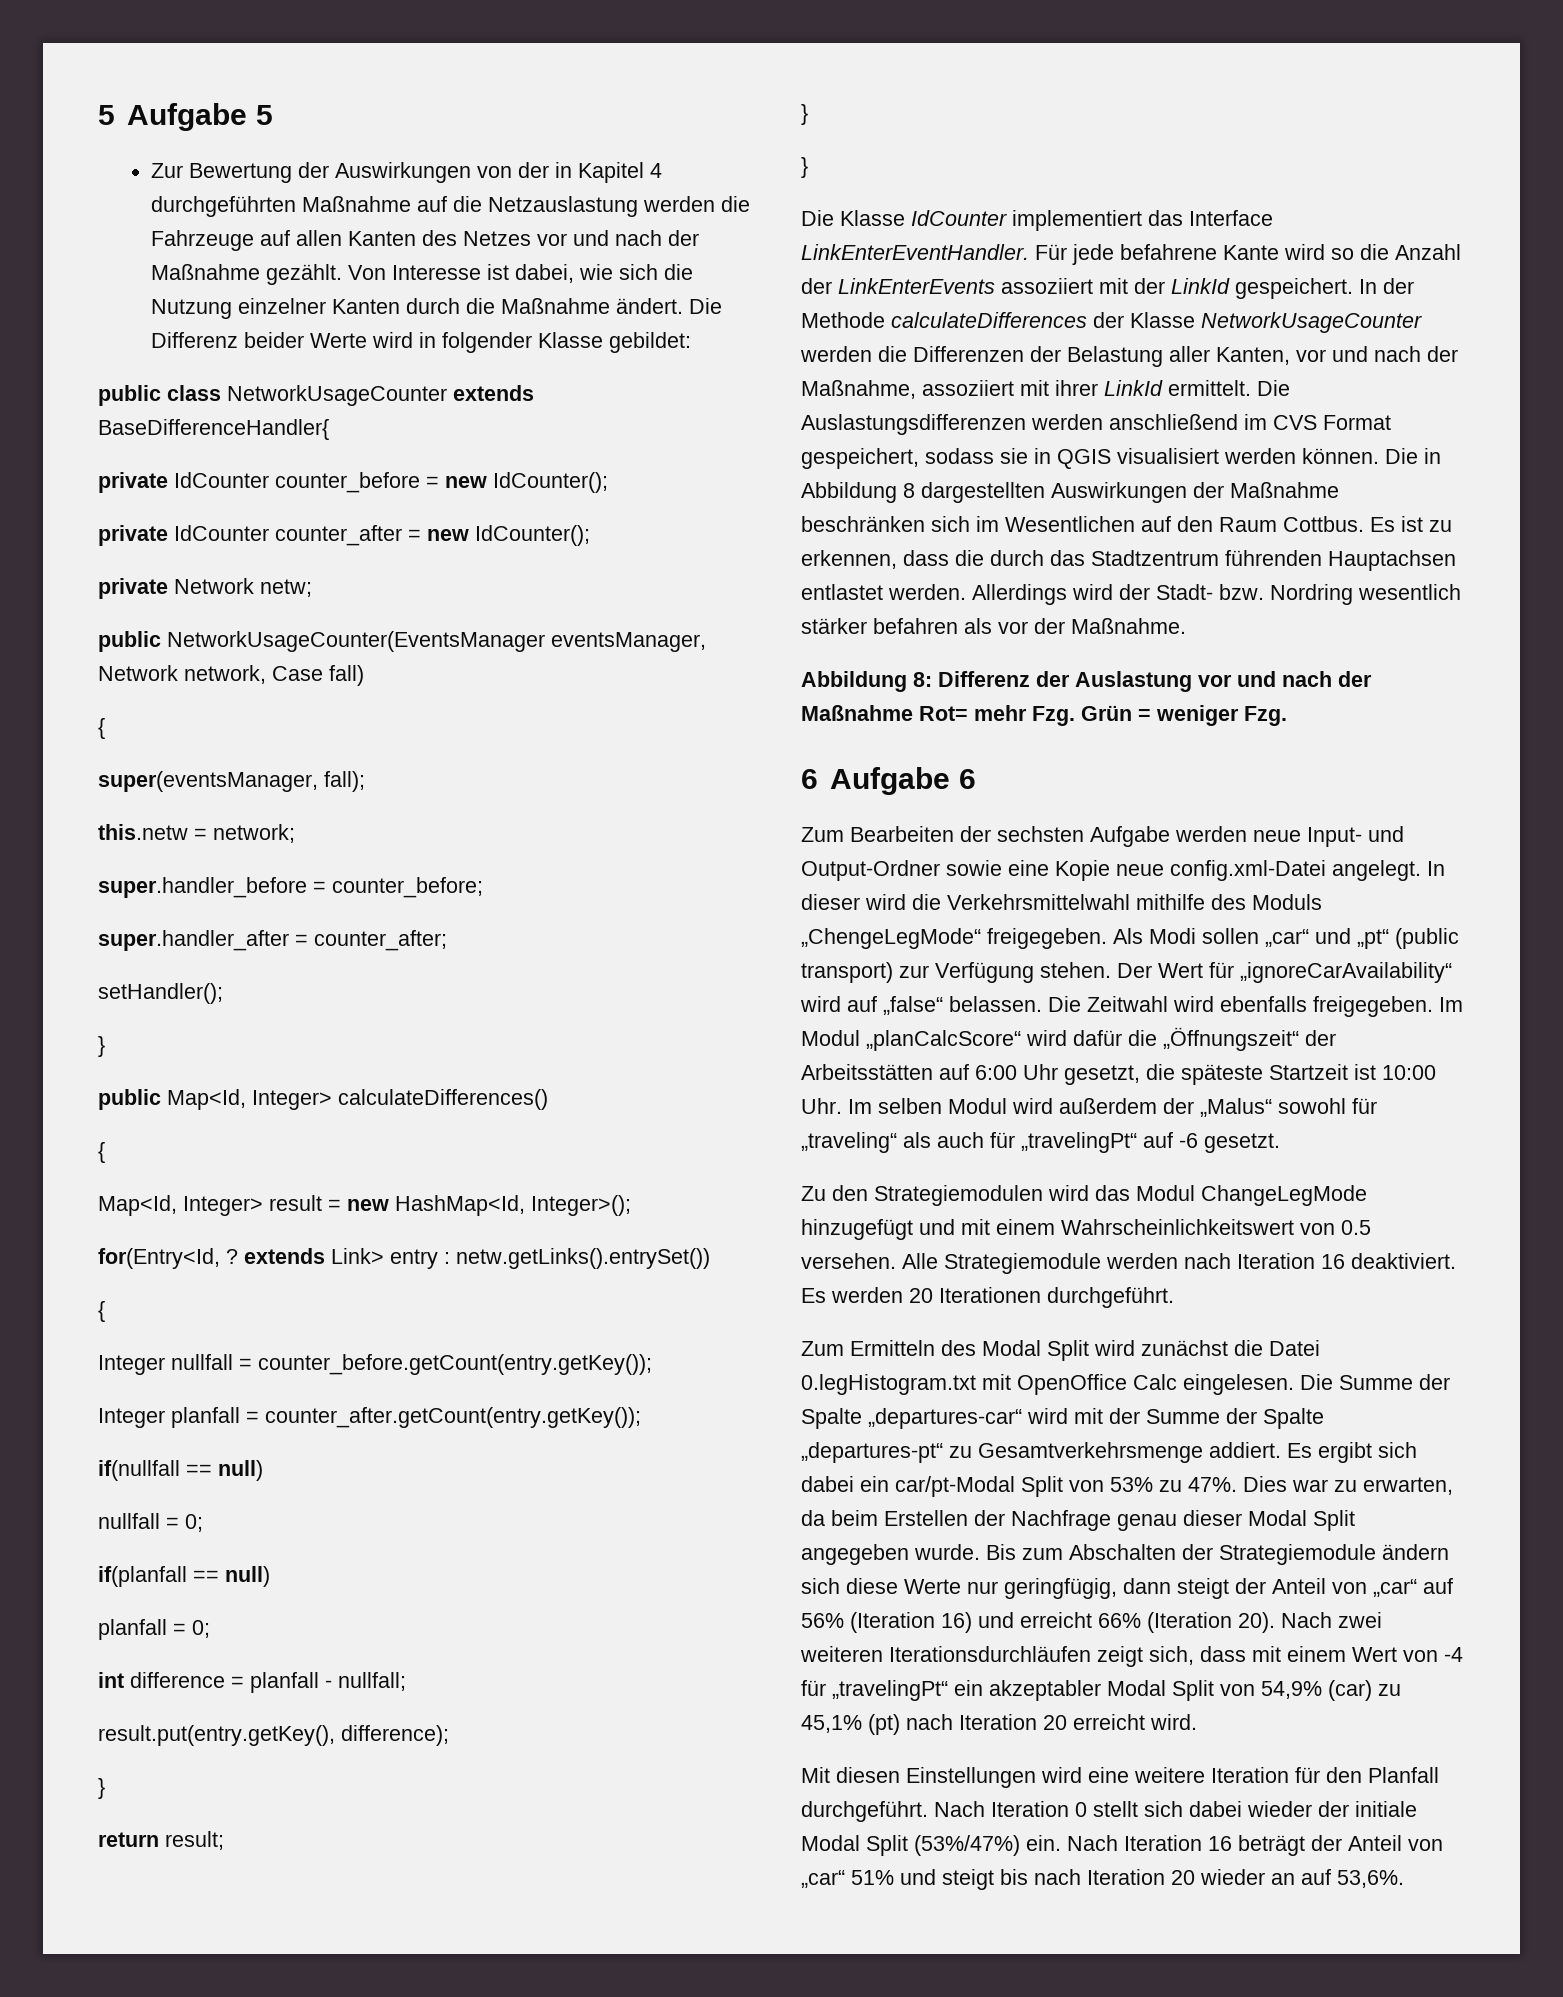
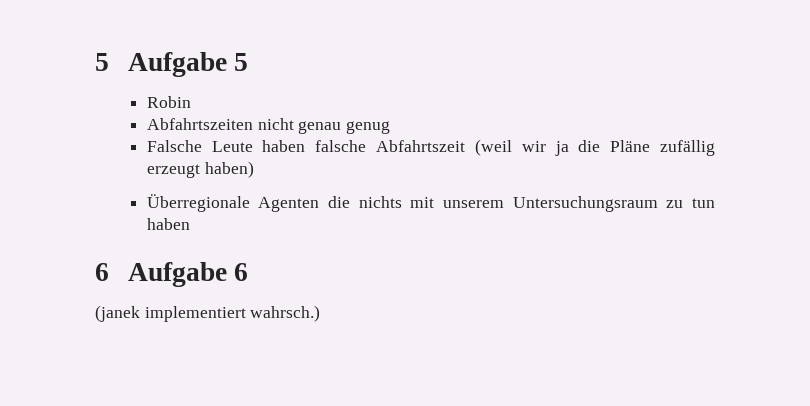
- Zur Bewertung der Auswirkungen von der in Kapitel 4 durchgeführten Maßnahme auf die Netzauslastung werden die Fahrzeuge auf allen Kanten des Netzes vor und nach der Maßnahme gezählt. Von Interesse ist dabei, wie sich die Nutzung einzelner Kanten durch die Maßnahme ändert. Die Differenz beider Werte wird in folgender Klasse gebildet:
- public class NetworkUsageCounter extends BaseDifferenceHandler{
- private IdCounter counter_before = new IdCounter();
- private IdCounter counter_after = new IdCounter();
- private Network netw;
- public NetworkUsageCounter(EventsManager eventsManager, Network network, Case fall)
- {
- super(eventsManager, fall);
- this.netw = network;
- super.handler_before = counter_before;
- super.handler_after = counter_after;
- setHandler();
- }
- public Map<Id, Integer> calculateDifferences()
- {
- Map<Id, Integer> result = new HashMap<Id, Integer>();
- for(Entry<Id, ? extends Link> entry : netw.getLinks().entrySet())
- {
- Integer nullfall = counter_before.getCount(entry.getKey());
- Integer planfall = counter_after.getCount(entry.getKey());
- if(nullfall == null)
- nullfall = 0;
- if(planfall == null)
- planfall = 0;
- int difference = planfall - nullfall;
- result.put(entry.getKey(), difference);
- }
- return result;
- }
- }
- Die Klasse IdCounter implementiert das Interface LinkEnterEventHandler. Für jede befahrene Kante wird so die Anzahl der LinkEnterEvents assoziiert mit der LinkId gespeichert. In der Methode calculateDifferences der Klasse NetworkUsageCounter werden die Differenzen der Belastung aller Kanten, vor und nach der Maßnahme, assoziiert mit ihrer LinkId ermittelt. Die Auslastungsdifferenzen werden anschließend im CVS Format gespeichert, sodass sie in QGIS visualisiert werden können. Die in Abbildung 8 dargestellten Auswirkungen der Maßnahme beschränken sich im Wesentlichen auf den Raum Cottbus. Es ist zu erkennen, dass die durch das Stadtzentrum führenden Hauptachsen entlastet werden. Allerdings wird der Stadt- bzw. Nordring wesentlich stärker befahren als vor der Maßnahme.
- Abbildung 8: Differenz der Auslastung vor und nach der Maßnahme Rot= mehr Fzg. Grün = weniger Fzg.
+ Robin
+ Abfahrtszeiten nicht genau genug
+ Falsche Leute haben falsche Abfahrtszeit (weil wir ja die Pläne zufällig erzeugt haben)
+ Überregionale Agenten die nichts mit unserem Untersuchungsraum zu tun haben
  6 Aufgabe 6
- Zum Bearbeiten der sechsten Aufgabe werden neue Input- und Output-Ordner sowie eine Kopie neue config.xml-Datei angelegt. In dieser wird die Verkehrsmittelwahl mithilfe des Moduls „ChengeLegMode“ freigegeben. Als Modi sollen „car“ und „pt“ (public transport) zur Verfügung stehen. Der Wert für „ignoreCarAvailability“ wird auf „false“ belassen. Die Zeitwahl wird ebenfalls freigegeben. Im Modul „planCalcScore“ wird dafür die „Öffnungszeit“ der Arbeitsstätten auf 6:00 Uhr gesetzt, die späteste Startzeit ist 10:00 Uhr. Im selben Modul wird außerdem der „Malus“ sowohl für „traveling“ als auch für „travelingPt“ auf -6 gesetzt.
- Zu den Strategiemodulen wird das Modul ChangeLegMode hinzugefügt und mit einem Wahrscheinlichkeitswert von 0.5 versehen. Alle Strategiemodule werden nach Iteration 16 deaktiviert. Es werden 20 Iterationen durchgeführt.
- Zum Ermitteln des Modal Split wird zunächst die Datei 0.legHistogram.txt mit OpenOffice Calc eingelesen. Die Summe der Spalte „departures-car“ wird mit der Summe der Spalte „departures-pt“ zu Gesamtverkehrsmenge addiert. Es ergibt sich dabei ein car/pt-Modal Split von 53% zu 47%. Dies war zu erwarten, da beim Erstellen der Nachfrage genau dieser Modal Split angegeben wurde. Bis zum Abschalten der Strategiemodule ändern sich diese Werte nur geringfügig, dann steigt der Anteil von „car“ auf 56% (Iteration 16) und erreicht 66% (Iteration 20). Nach zwei weiteren Iterationsdurchläufen zeigt sich, dass mit einem Wert von -4 für „travelingPt“ ein akzeptabler Modal Split von 54,9% (car) zu 45,1% (pt) nach Iteration 20 erreicht wird.
- Mit diesen Einstellungen wird eine weitere Iteration für den Planfall durchgeführt. Nach Iteration 0 stellt sich dabei wieder der initiale Modal Split (53%/47%) ein. Nach Iteration 16 beträgt der Anteil von „car“ 51% und steigt bis nach Iteration 20 wieder an auf 53,6%.
+ (janek implementiert wahrsch.)

